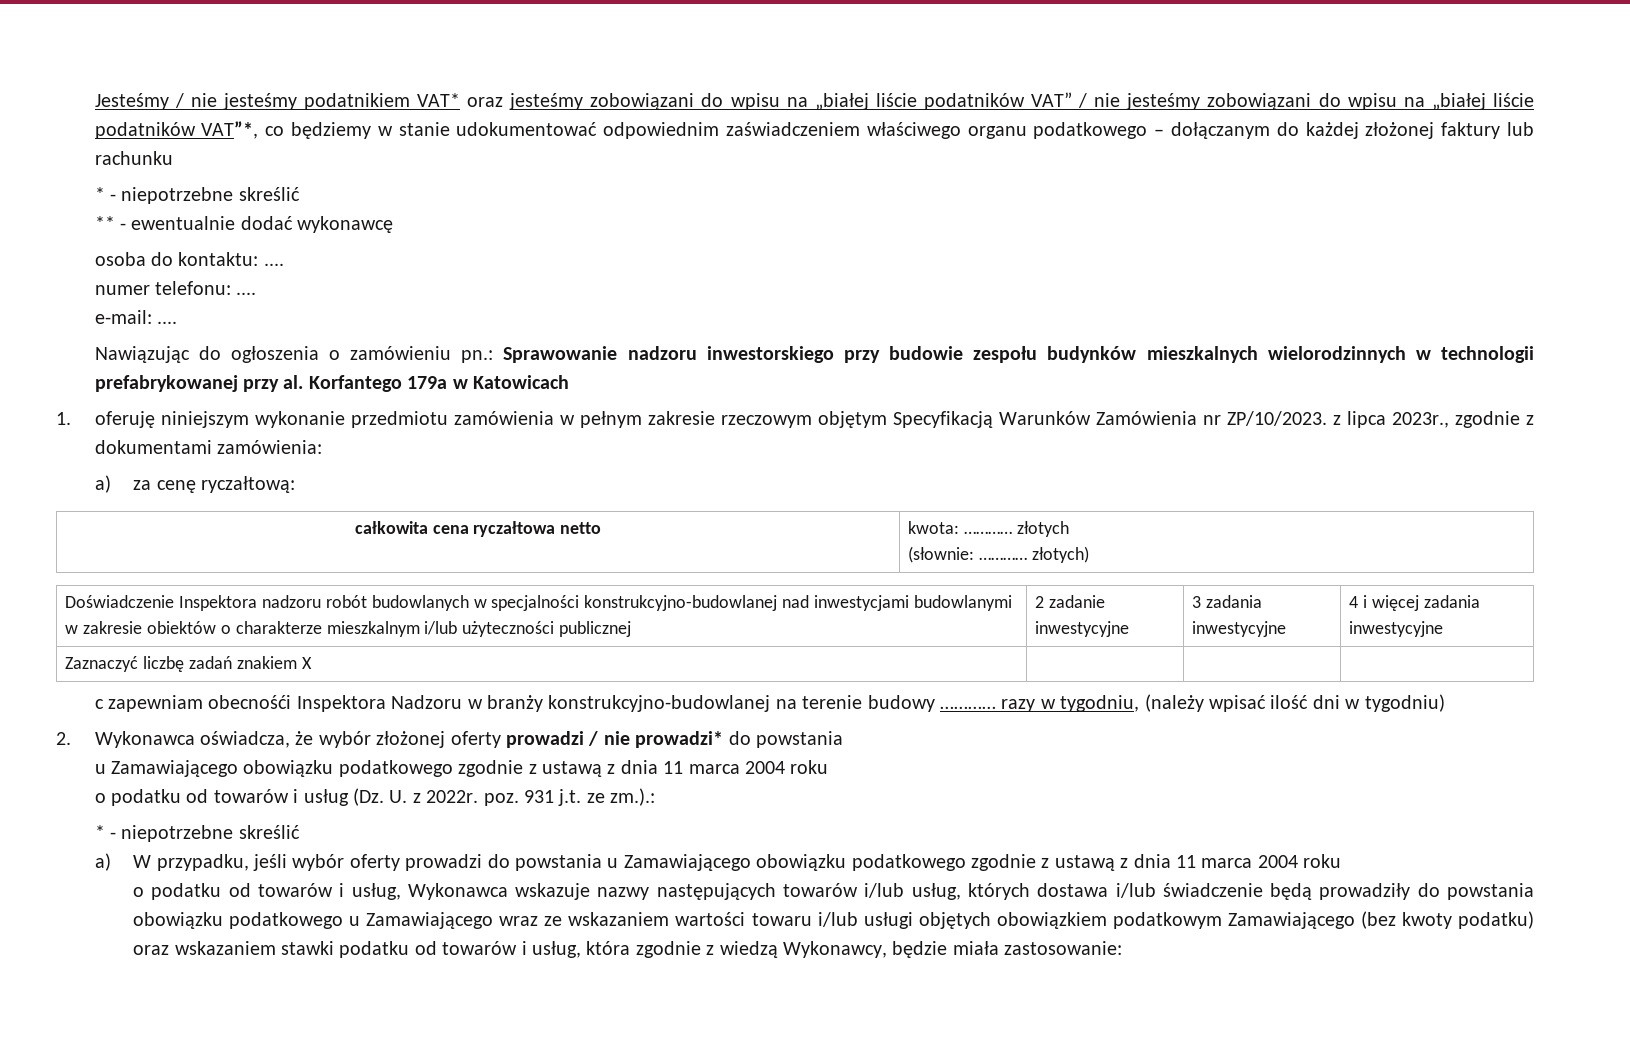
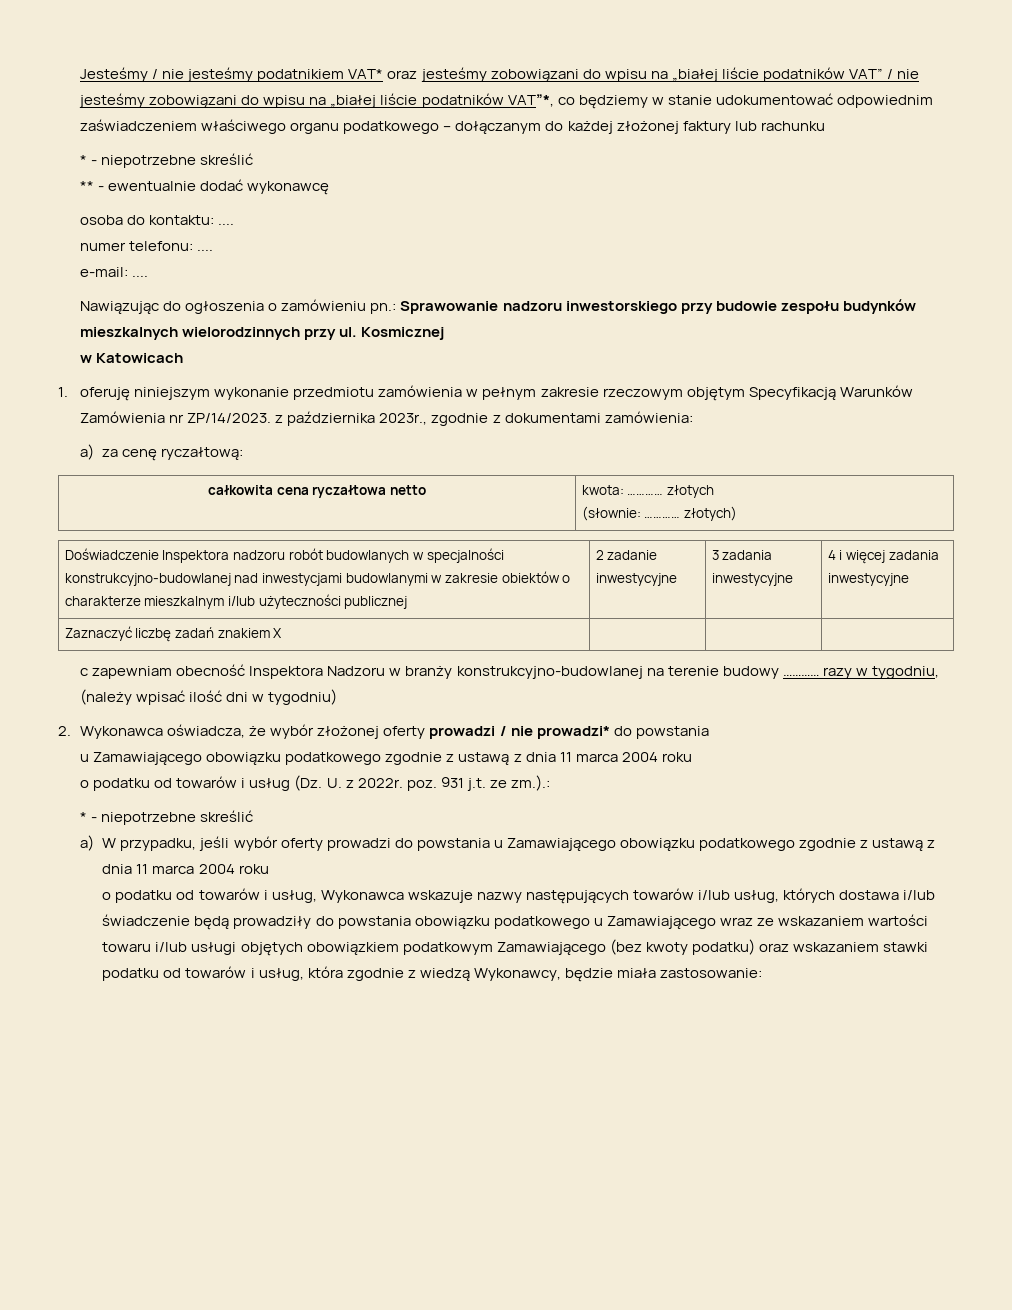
- Nawiązując do ogłoszenia o zamówieniu pn.: Sprawowanie nadzoru inwestorskiego przy budowie zespołu budynków mieszkalnych wielorodzinnych w technologii prefabrykowanej przy al. Korfantego 179a w Katowicach
+ Nawiązując do ogłoszenia o zamówieniu pn.: Sprawowanie nadzoru inwestorskiego przy budowie zespołu budynków mieszkalnych wielorodzinnych przy ul. Kosmicznej
+ w Katowicach
- 1. oferuję niniejszym wykonanie przedmiotu zamówienia w pełnym zakresie rzeczowym objętym Specyfikacją Warunków Zamówienia nr ZP/10/2023. z lipca 2023r., zgodnie z dokumentami zamówienia:
+ 1. oferuję niniejszym wykonanie przedmiotu zamówienia w pełnym zakresie rzeczowym objętym Specyfikacją Warunków Zamówienia nr ZP/14/2023. z października 2023r., zgodnie z dokumentami zamówienia:
- c zapewniam obecnośći Inspektora Nadzoru w branży konstrukcyjno-budowlanej na terenie budowy ………… razy w tygodniu, (należy wpisać ilość dni w tygodniu)
+ c zapewniam obecność Inspektora Nadzoru w branży konstrukcyjno-budowlanej na terenie budowy ………… razy w tygodniu, (należy wpisać ilość dni w tygodniu)

